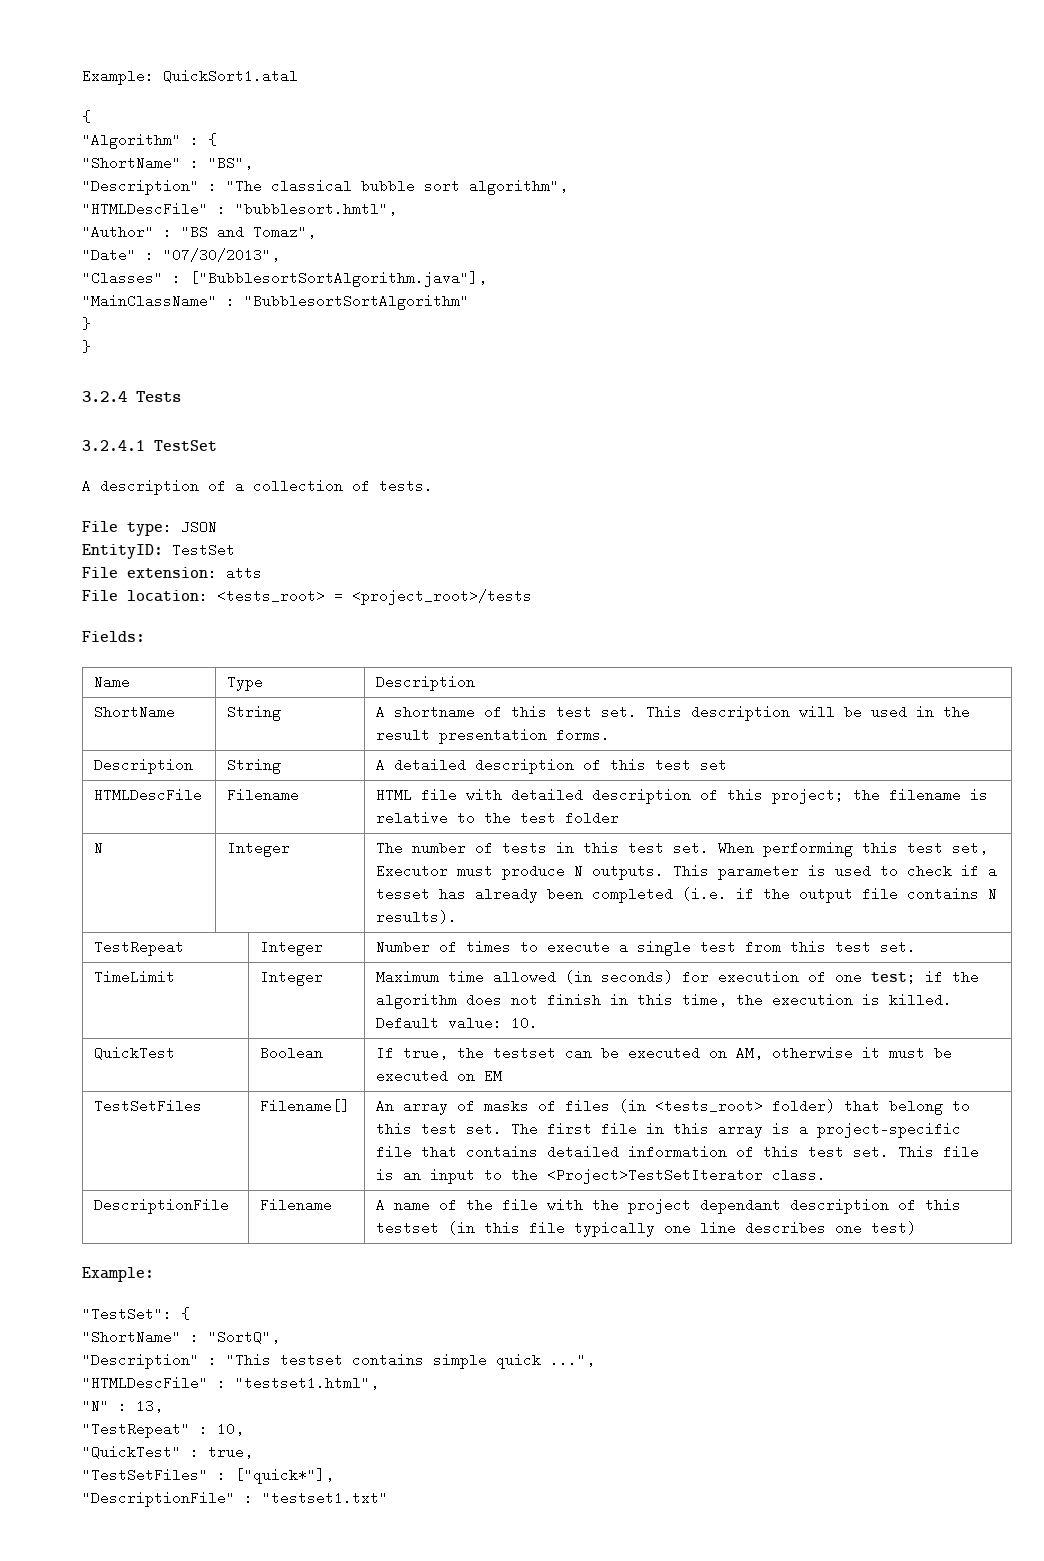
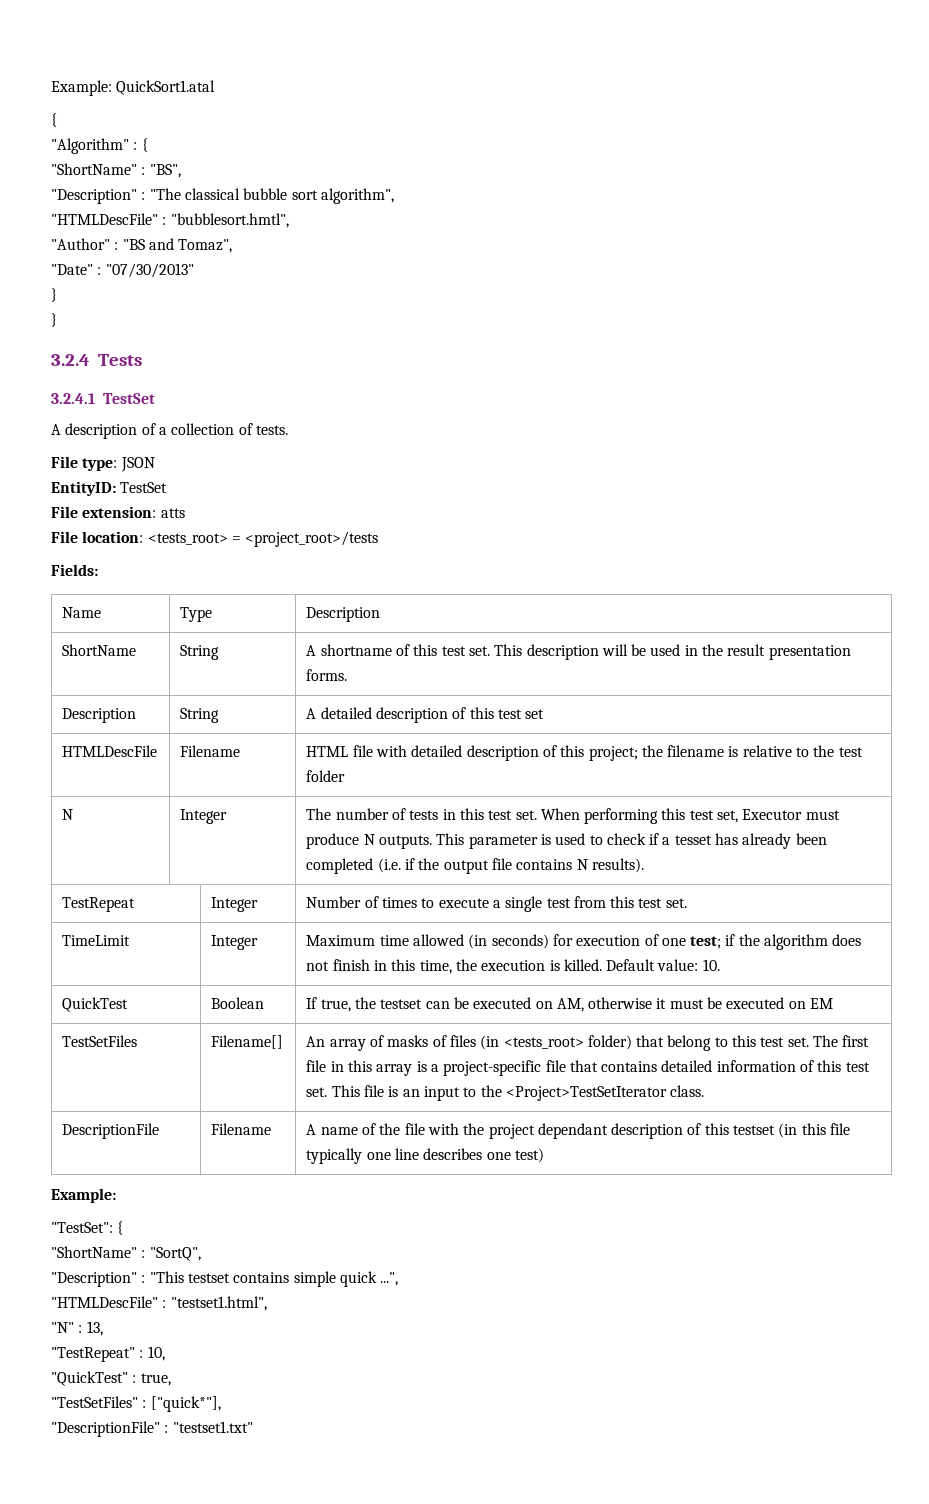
- "Date" : "07/30/2013",
- "Classes" : ["BubblesortSortAlgorithm.java"],
- "MainClassName" : "BubblesortSortAlgorithm"
+ "Date" : "07/30/2013"

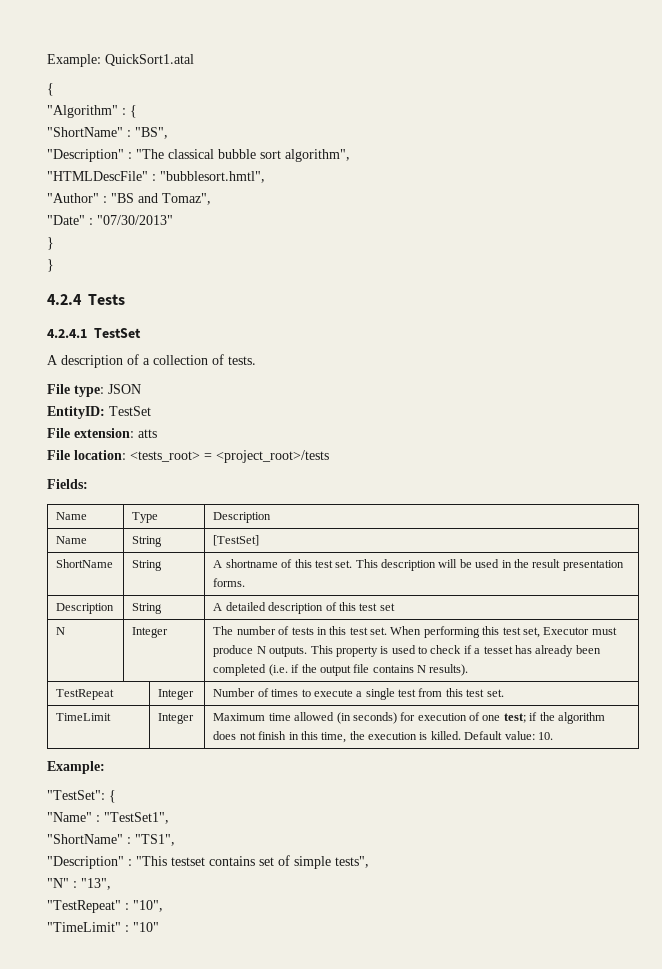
- 3.2.4 Tests
+ 4.2.4 Tests
- 3.2.4.1 TestSet
+ 4.2.4.1 TestSet
+ Name | String | [TestSet]
- HTMLDescFile | Filename | HTML file with detailed description of this project; the filename is relative to the test folder
- This parameter is used to check if a tesset has already been completed (i.e. if the output file contains N results).
+ This property is used to check if a tesset has already been completed (i.e. if the output file contains N results).
- QuickTest | Boolean | If true, the testset can be executed on AM, otherwise it must be executed on EM
- TestSetFiles | Filename[] | An array of masks of files (in <tests_root> folder) that belong to this test set. The first file in this array is a project-specific file that contains detailed information of this test set. This file is an input to the <Project>TestSetIterator class.
- DescriptionFile | Filename | A name of the file with the project dependant description of this testset (in this file typically one line describes one test)
- "ShortName" : "SortQ",
+ "Name" : "TestSet1",
+ "ShortName" : "TS1",
- "Description" : "This testset contains simple quick ...",
- "HTMLDescFile" : "testset1.html",
+ "Description" : "This testset contains set of simple tests",
- "N" : 13,
+ "N" : "13",
- "TestRepeat" : 10,
- "QuickTest" : true,
- "TestSetFiles" : ["quick*"],
- "DescriptionFile" : "testset1.txt"
+ "TestRepeat" : "10",
+ "TimeLimit" : "10"

